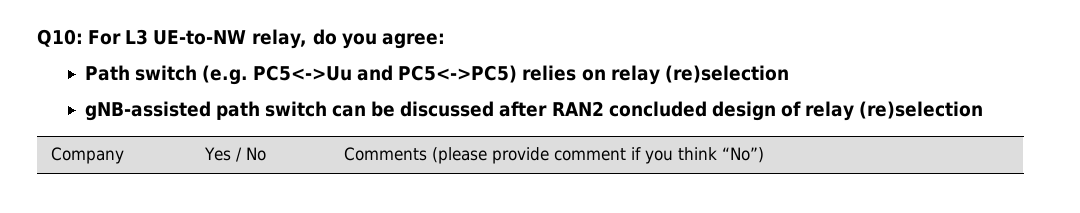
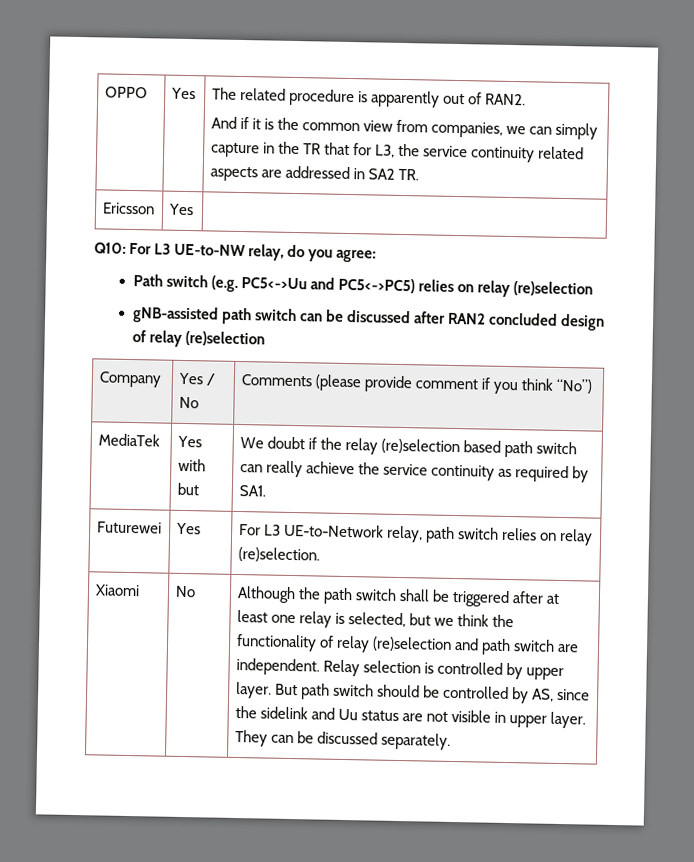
+ OPPO | Yes | The related procedure is apparently out of RAN2.
+ And if it is the common view from companies, we can simply capture in the TR that for L3, the service continuity related aspects are addressed in SA2 TR.
+ Ericsson | Yes |
+ MediaTek | Yes with but | We doubt if the relay (re)selection based path switch can really achieve the service continuity as required by SA1.
+ Futurewei | Yes | For L3 UE-to-Network relay, path switch relies on relay (re)selection.
+ Xiaomi | No | Although the path switch shall be triggered after at least one relay is selected, but we think the functionality of relay (re)selection and path switch are independent. Relay selection is controlled by upper layer. But path switch should be controlled by AS, since the sidelink and Uu status are not visible in upper layer. They can be discussed separately.

